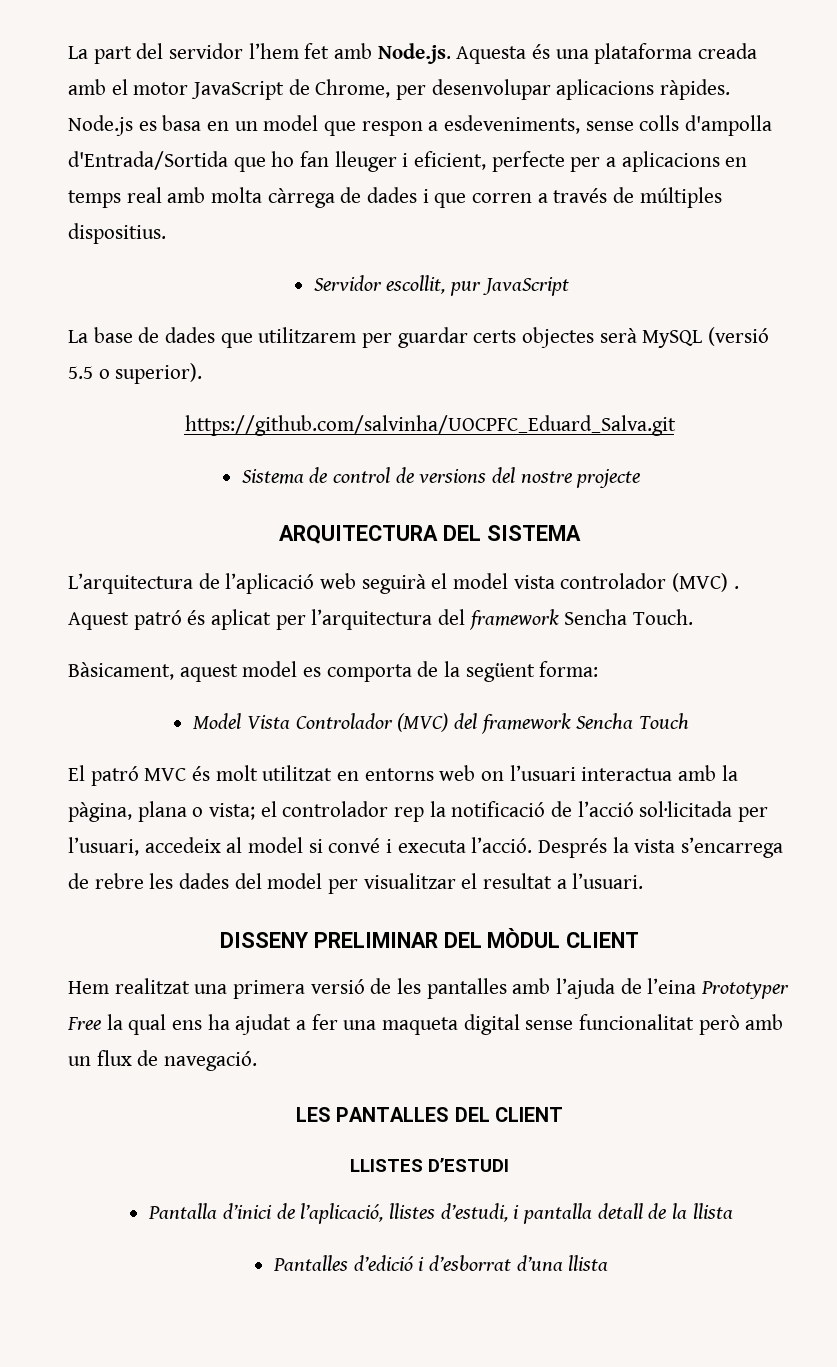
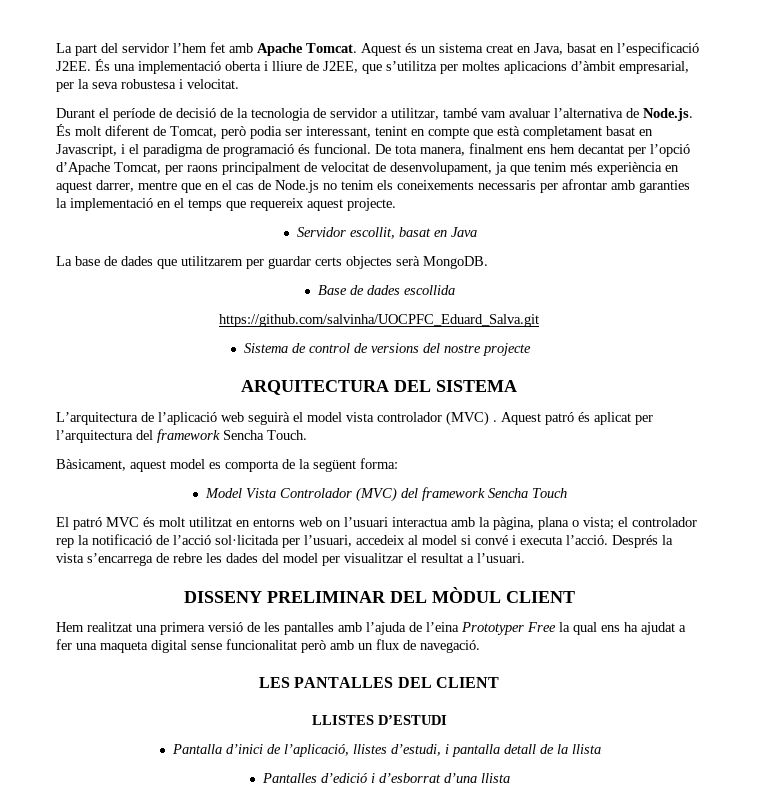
- La part del servidor l’hem fet amb Node.js. Aquesta és una plataforma creada amb el motor JavaScript de Chrome, per desenvolupar aplicacions ràpides. Node.js es basa en un model que respon a esdeveniments, sense colls d'ampolla d'Entrada/Sortida que ho fan lleuger i eficient, perfecte per a aplicacions en temps real amb molta càrrega de dades i que corren a través de múltiples dispositius.
+ La part del servidor l’hem fet amb Apache Tomcat. Aquest és un sistema creat en Java, basat en l’especificació J2EE. És una implementació oberta i lliure de J2EE, que s’utilitza per moltes aplicacions d’àmbit empresarial, per la seva robustesa i velocitat.
+ Durant el període de decisió de la tecnologia de servidor a utilitzar, també vam avaluar l’alternativa de Node.js. És molt diferent de Tomcat, però podia ser interessant, tenint en compte que està completament basat en Javascript, i el paradigma de programació és funcional. De tota manera, finalment ens hem decantat per l’opció d’Apache Tomcat, per raons principalment de velocitat de desenvolupament, ja que tenim més experiència en aquest darrer, mentre que en el cas de Node.js no tenim els coneixements necessaris per afrontar amb garanties la implementació en el temps que requereix aquest projecte.
- Servidor escollit, pur JavaScript
+ Servidor escollit, basat en Java
- La base de dades que utilitzarem per guardar certs objectes serà MySQL (versió 5.5 o superior).
+ La base de dades que utilitzarem per guardar certs objectes serà MongoDB.
+ Base de dades escollida

